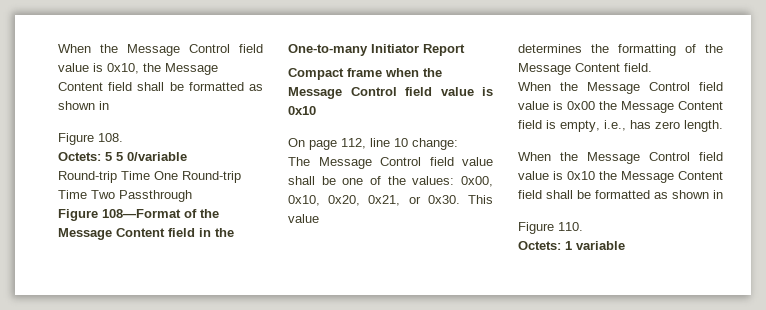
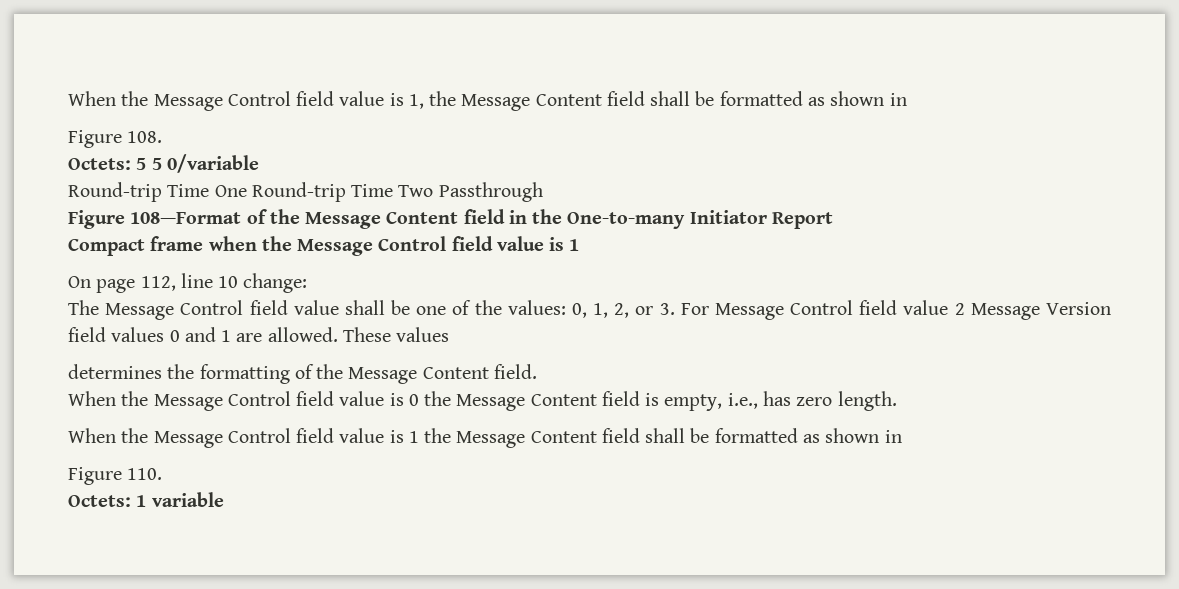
- When the Message Control field value is 0x10, the Message Content field shall be formatted as shown in
+ When the Message Control field value is 1, the Message Content field shall be formatted as shown in
- Compact frame when the Message Control field value is 0x10
+ Compact frame when the Message Control field value is 1
- The Message Control field value shall be one of the values: 0x00, 0x10, 0x20, 0x21, or 0x30. This value
+ The Message Control field value shall be one of the values: 0, 1, 2, or 3. For Message Control field value 2 Message Version field values 0 and 1 are allowed. These values
- When the Message Control field value is 0x00 the Message Content field is empty, i.e., has zero length.
+ When the Message Control field value is 0 the Message Content field is empty, i.e., has zero length.
- When the Message Control field value is 0x10 the Message Content field shall be formatted as shown in
+ When the Message Control field value is 1 the Message Content field shall be formatted as shown in

